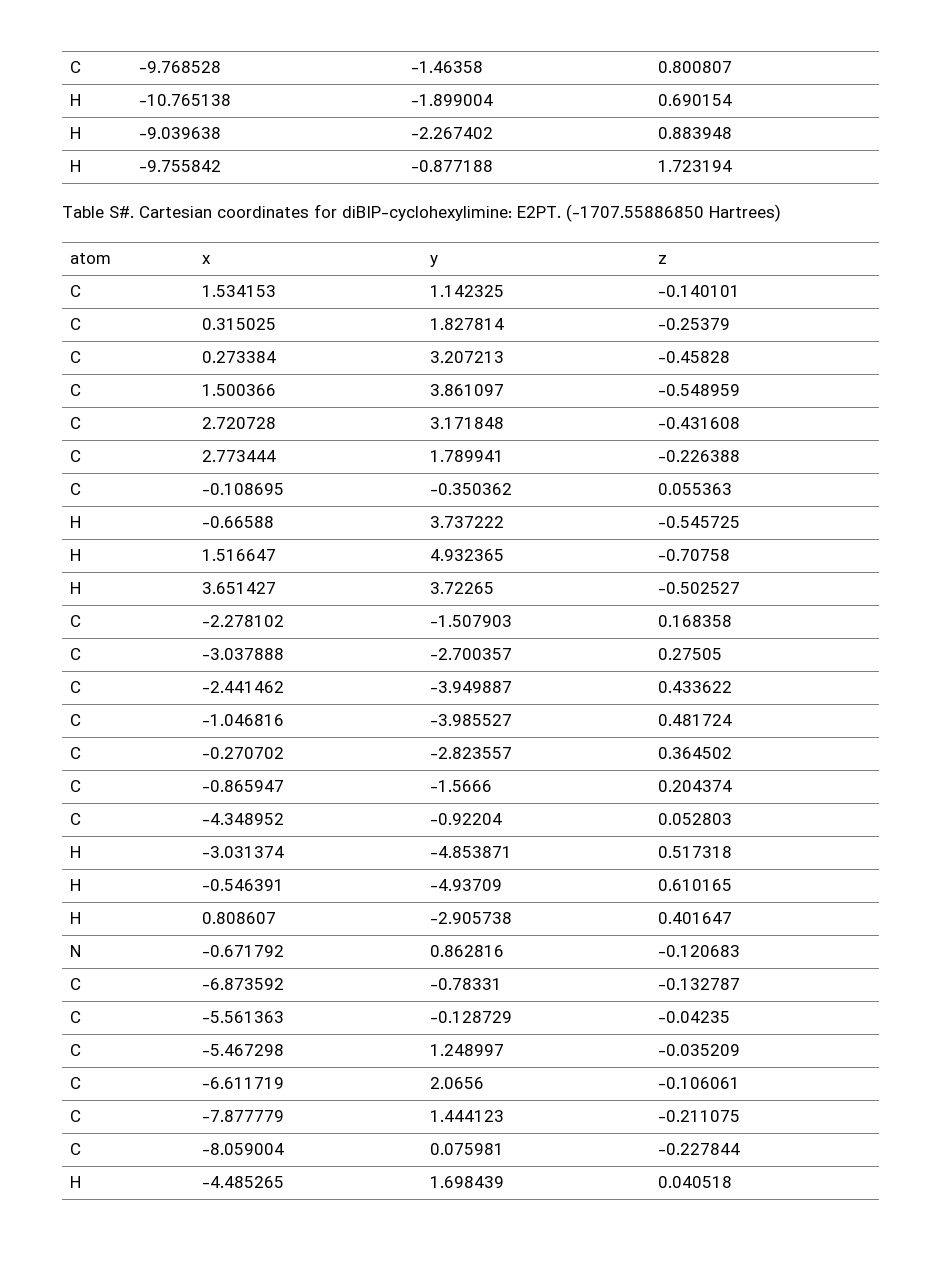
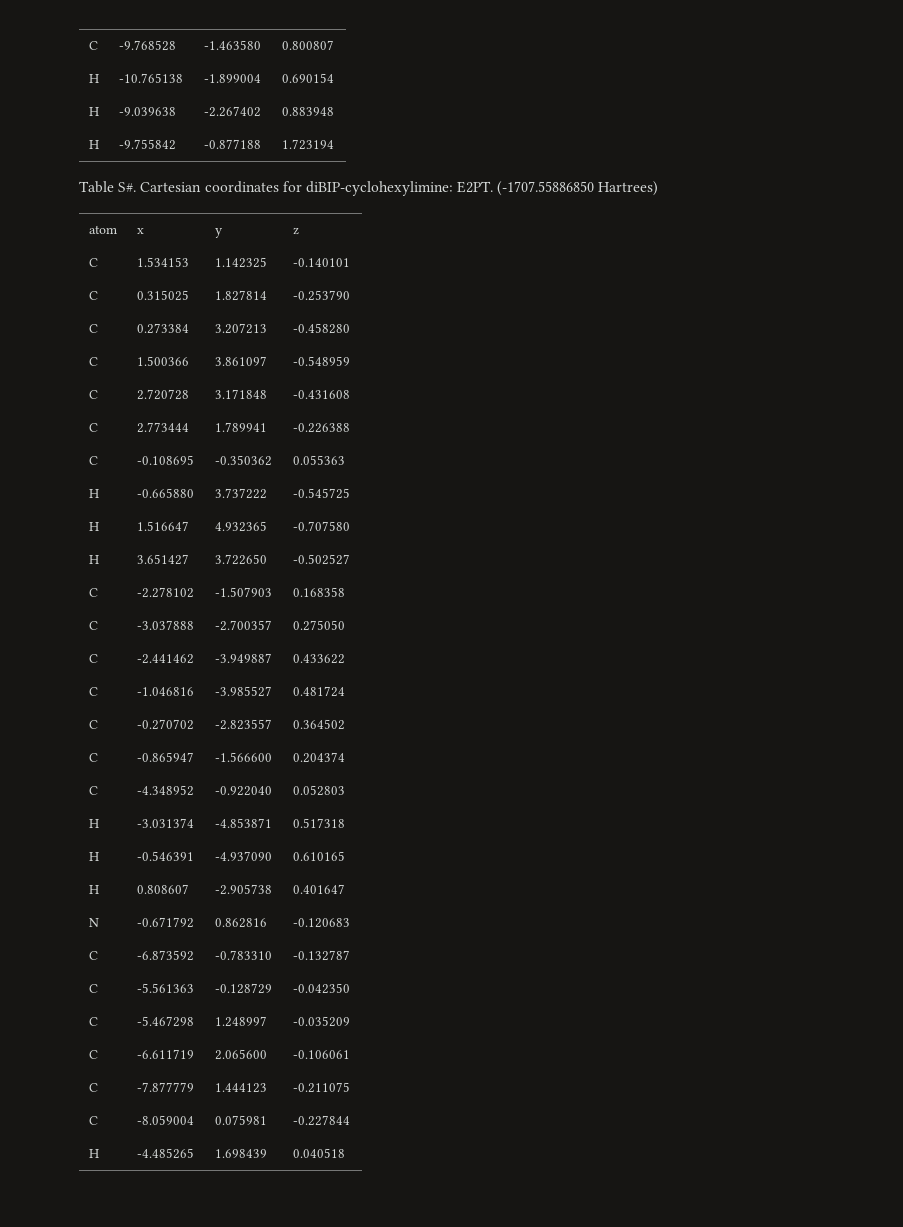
- C | -9.768528 | -1.46358 | 0.800807
+ C | -9.768528 | -1.463580 | 0.800807
- C | 0.315025 | 1.827814 | -0.25379
+ C | 0.315025 | 1.827814 | -0.253790
- C | 0.273384 | 3.207213 | -0.45828
+ C | 0.273384 | 3.207213 | -0.458280
- H | -0.66588 | 3.737222 | -0.545725
+ H | -0.665880 | 3.737222 | -0.545725
- H | 1.516647 | 4.932365 | -0.70758
+ H | 1.516647 | 4.932365 | -0.707580
- H | 3.651427 | 3.72265 | -0.502527
+ H | 3.651427 | 3.722650 | -0.502527
- C | -3.037888 | -2.700357 | 0.27505
+ C | -3.037888 | -2.700357 | 0.275050
- C | -0.865947 | -1.5666 | 0.204374
+ C | -0.865947 | -1.566600 | 0.204374
- C | -4.348952 | -0.92204 | 0.052803
+ C | -4.348952 | -0.922040 | 0.052803
- H | -0.546391 | -4.93709 | 0.610165
+ H | -0.546391 | -4.937090 | 0.610165
- C | -6.873592 | -0.78331 | -0.132787
+ C | -6.873592 | -0.783310 | -0.132787
- C | -5.561363 | -0.128729 | -0.04235
+ C | -5.561363 | -0.128729 | -0.042350
- C | -6.611719 | 2.0656 | -0.106061
+ C | -6.611719 | 2.065600 | -0.106061

